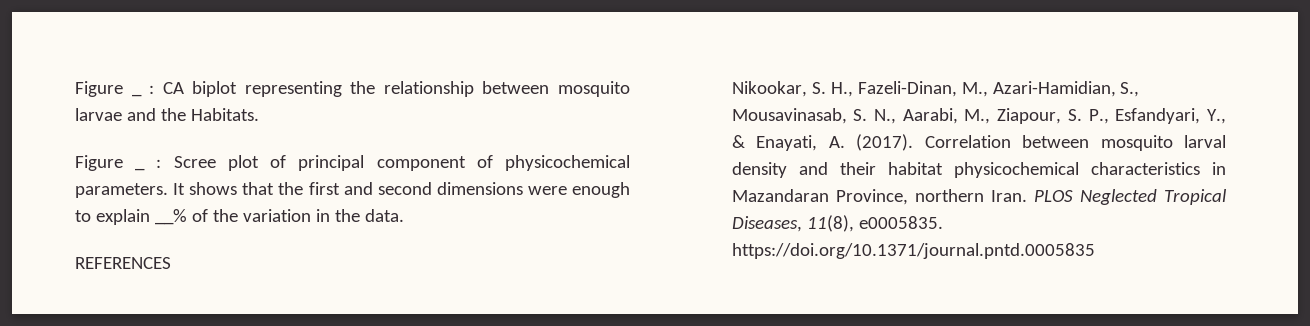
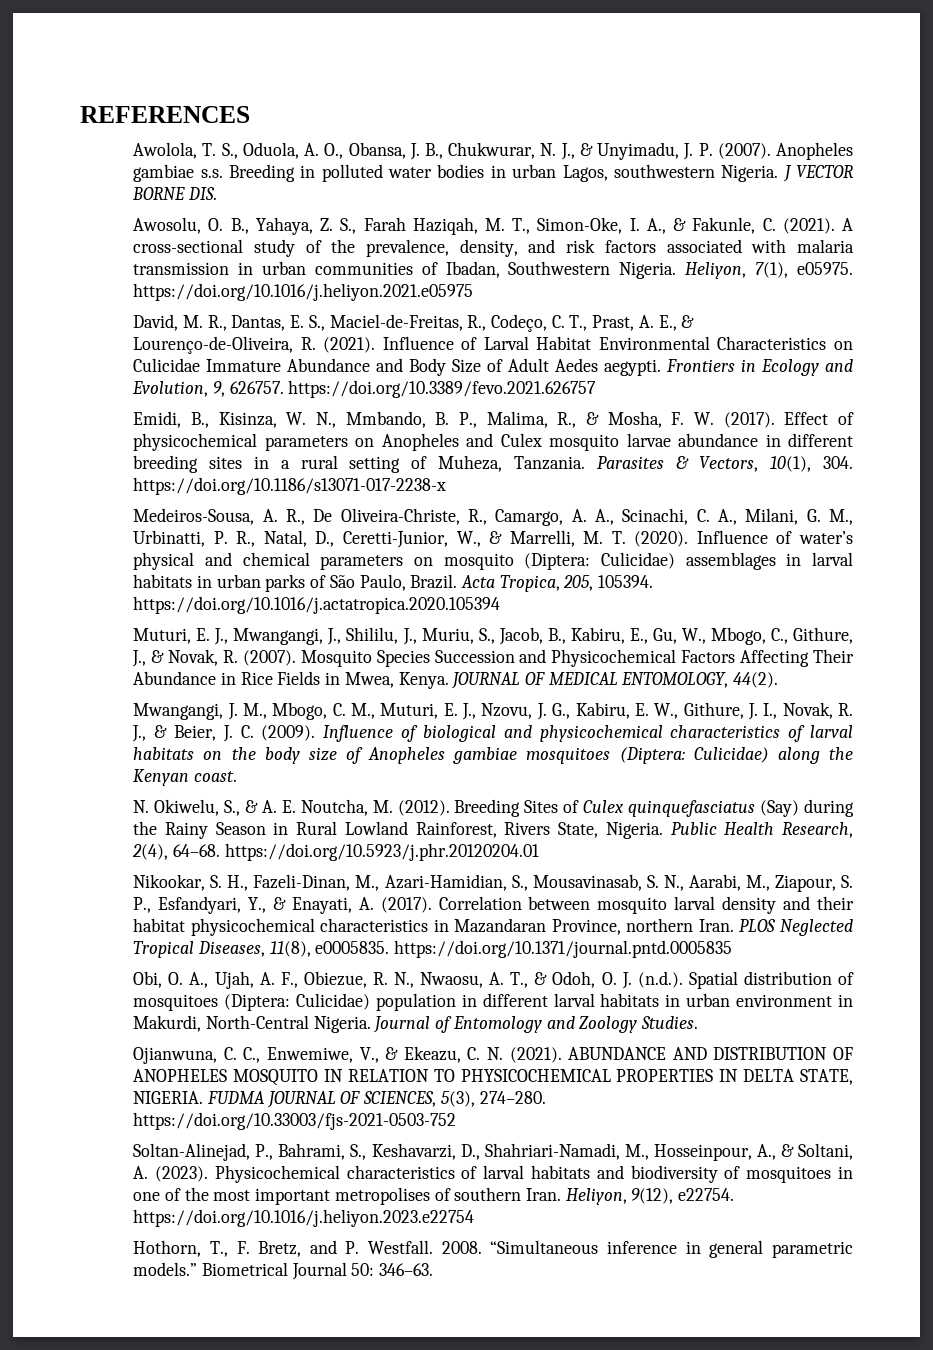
- Figure _ : CA biplot representing the relationship between mosquito larvae and the Habitats.
- Figure _ : Scree plot of principal component of physicochemical parameters. It shows that the first and second dimensions were enough to explain __% of the variation in the data.
  REFERENCES
+ Awolola, T. S., Oduola, A. O., Obansa, J. B., Chukwurar, N. J., & Unyimadu, J. P. (2007). Anopheles gambiae s.s. Breeding in polluted water bodies in urban Lagos, southwestern Nigeria. J VECTOR BORNE DIS.
+ Awosolu, O. B., Yahaya, Z. S., Farah Haziqah, M. T., Simon-Oke, I. A., & Fakunle, C. (2021). A cross-sectional study of the prevalence, density, and risk factors associated with malaria transmission in urban communities of Ibadan, Southwestern Nigeria. Heliyon, 7(1), e05975. https://doi.org/10.1016/j.heliyon.2021.e05975
+ David, M. R., Dantas, E. S., Maciel-de-Freitas, R., Codeço, C. T., Prast, A. E., & Lourenço-de-Oliveira, R. (2021). Influence of Larval Habitat Environmental Characteristics on Culicidae Immature Abundance and Body Size of Adult Aedes aegypti. Frontiers in Ecology and Evolution, 9, 626757. https://doi.org/10.3389/fevo.2021.626757
+ Emidi, B., Kisinza, W. N., Mmbando, B. P., Malima, R., & Mosha, F. W. (2017). Effect of physicochemical parameters on Anopheles and Culex mosquito larvae abundance in different breeding sites in a rural setting of Muheza, Tanzania. Parasites & Vectors, 10(1), 304. https://doi.org/10.1186/s13071-017-2238-x
+ Medeiros-Sousa, A. R., De Oliveira-Christe, R., Camargo, A. A., Scinachi, C. A., Milani, G. M., Urbinatti, P. R., Natal, D., Ceretti-Junior, W., & Marrelli, M. T. (2020). Influence of water’s physical and chemical parameters on mosquito (Diptera: Culicidae) assemblages in larval habitats in urban parks of São Paulo, Brazil. Acta Tropica, 205, 105394. https://doi.org/10.1016/j.actatropica.2020.105394
+ Muturi, E. J., Mwangangi, J., Shililu, J., Muriu, S., Jacob, B., Kabiru, E., Gu, W., Mbogo, C., Githure, J., & Novak, R. (2007). Mosquito Species Succession and Physicochemical Factors Affecting Their Abundance in Rice Fields in Mwea, Kenya. JOURNAL OF MEDICAL ENTOMOLOGY, 44(2).
+ Mwangangi, J. M., Mbogo, C. M., Muturi, E. J., Nzovu, J. G., Kabiru, E. W., Githure, J. I., Novak, R. J., & Beier, J. C. (2009). Influence of biological and physicochemical characteristics of larval habitats on the body size of Anopheles gambiae mosquitoes (Diptera: Culicidae) along the Kenyan coast.
+ N. Okiwelu, S., & A. E. Noutcha, M. (2012). Breeding Sites of Culex quinquefasciatus (Say) during the Rainy Season in Rural Lowland Rainforest, Rivers State, Nigeria. Public Health Research, 2(4), 64–68. https://doi.org/10.5923/j.phr.20120204.01
+ Obi, O. A., Ujah, A. F., Obiezue, R. N., Nwaosu, A. T., & Odoh, O. J. (n.d.). Spatial distribution of mosquitoes (Diptera: Culicidae) population in different larval habitats in urban environment in Makurdi, North-Central Nigeria. Journal of Entomology and Zoology Studies.
+ Ojianwuna, C. C., Enwemiwe, V., & Ekeazu, C. N. (2021). ABUNDANCE AND DISTRIBUTION OF ANOPHELES MOSQUITO IN RELATION TO PHYSICOCHEMICAL PROPERTIES IN DELTA STATE, NIGERIA. FUDMA JOURNAL OF SCIENCES, 5(3), 274–280. https://doi.org/10.33003/fjs-2021-0503-752
+ Soltan-Alinejad, P., Bahrami, S., Keshavarzi, D., Shahriari-Namadi, M., Hosseinpour, A., & Soltani, A. (2023). Physicochemical characteristics of larval habitats and biodiversity of mosquitoes in one of the most important metropolises of southern Iran. Heliyon, 9(12), e22754. https://doi.org/10.1016/j.heliyon.2023.e22754
+ Hothorn, T., F. Bretz, and P. Westfall. 2008. “Simultaneous inference in general parametric models.” Biometrical Journal 50: 346–63.

